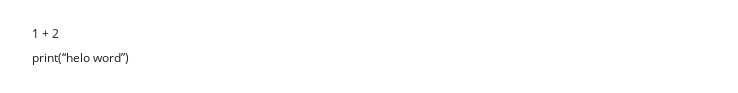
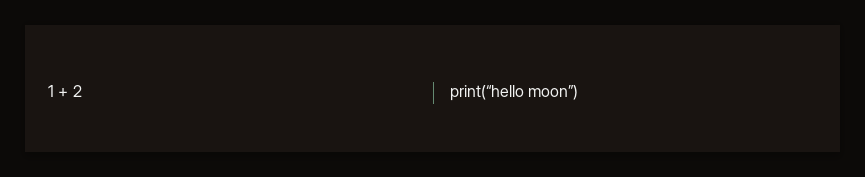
- print(“helo word”)
+ print(“hello moon”)

